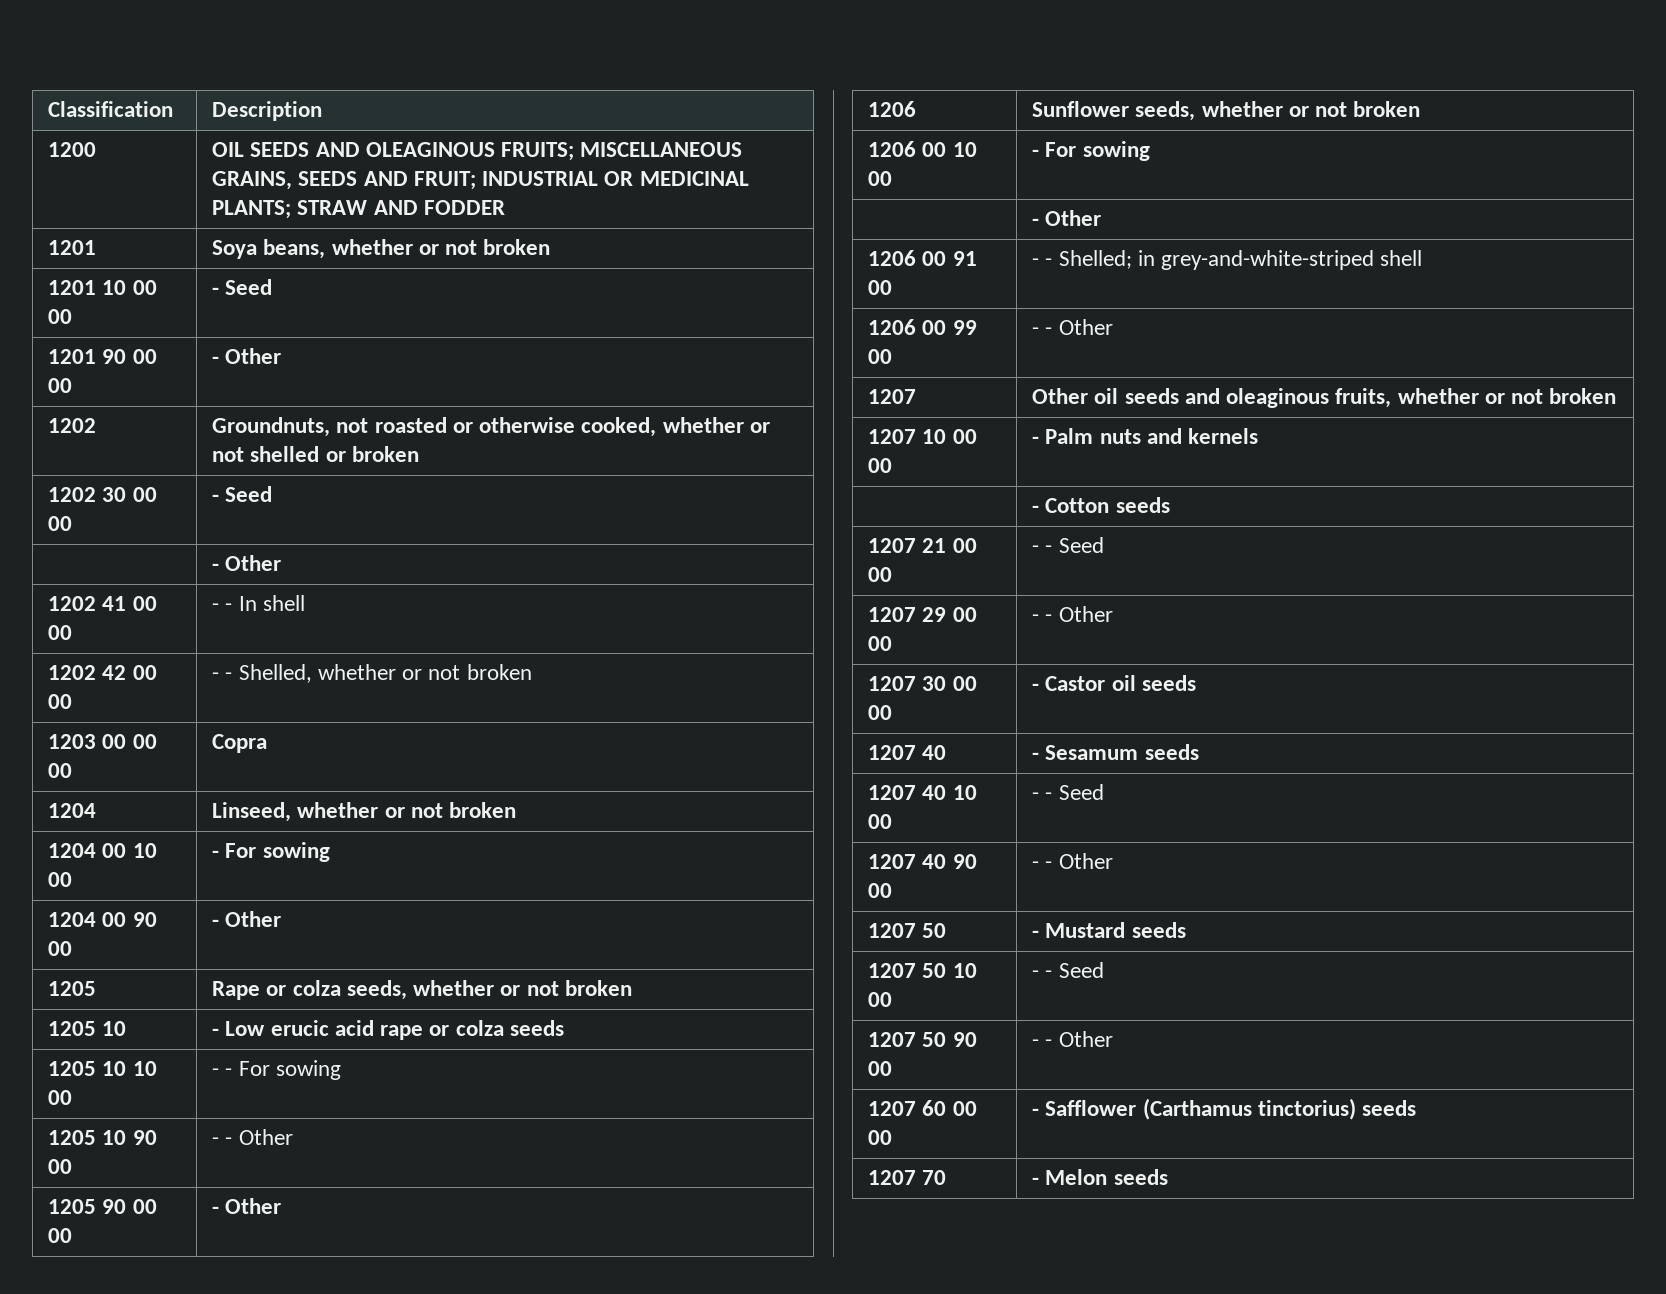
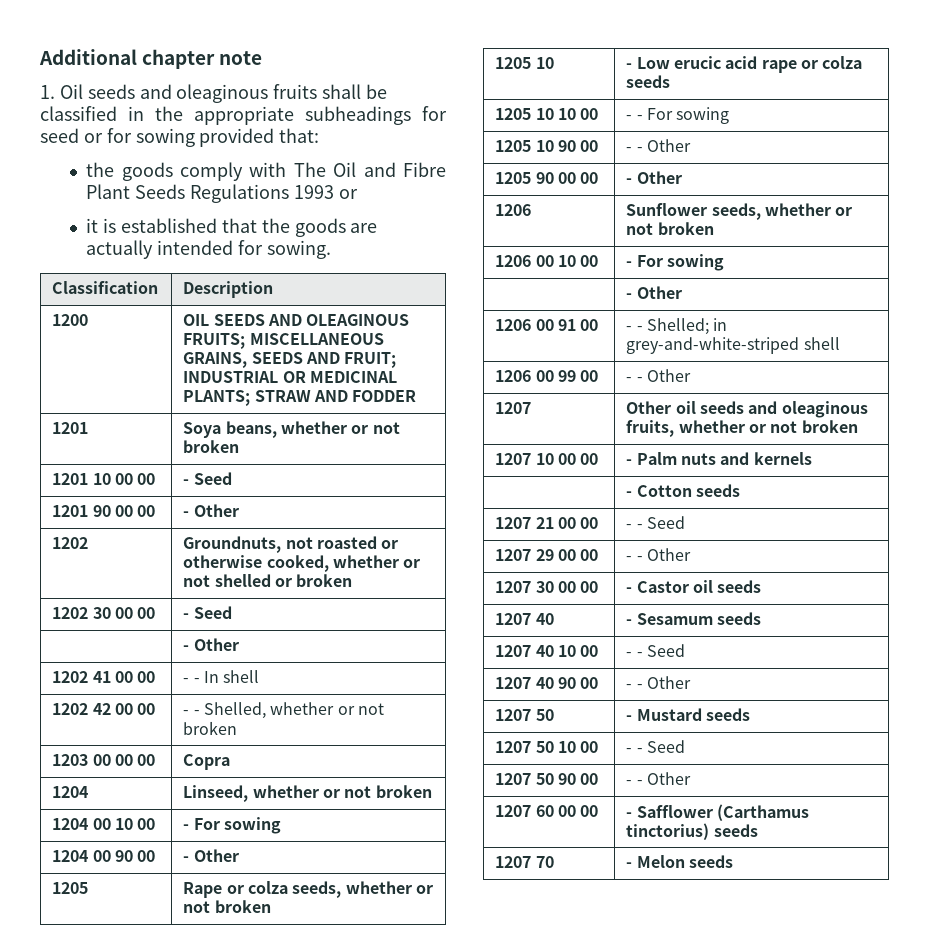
+ Additional chapter note
+ 1. Oil seeds and oleaginous fruits shall be classified in the appropriate subheadings for seed or for sowing provided that:
+ the goods comply with The Oil and Fibre Plant Seeds Regulations 1993 or
+ it is established that the goods are actually intended for sowing.

